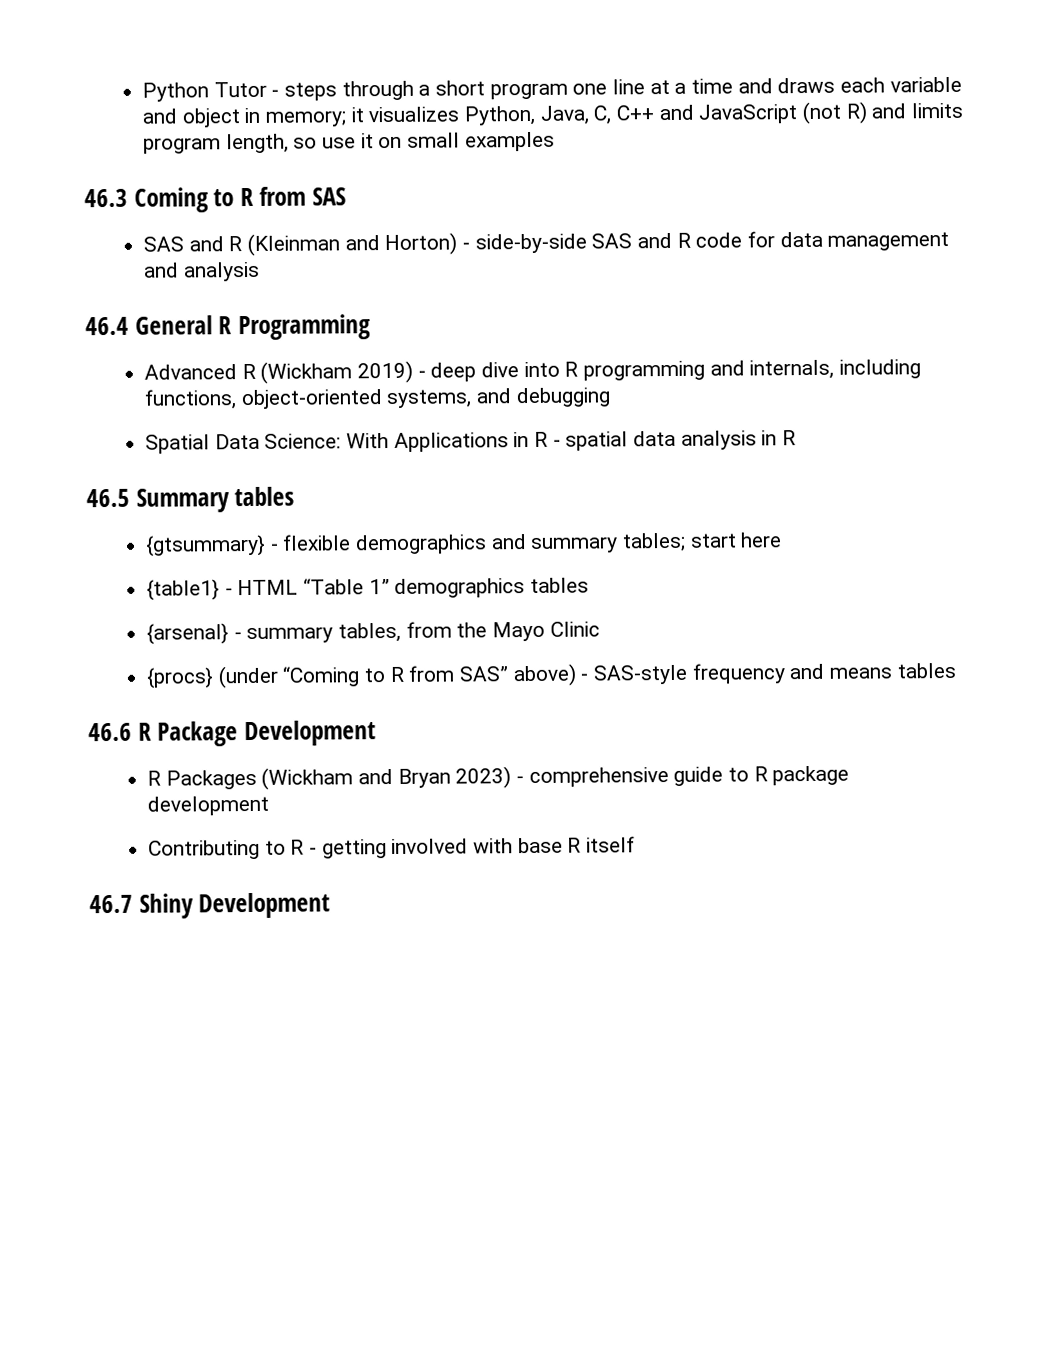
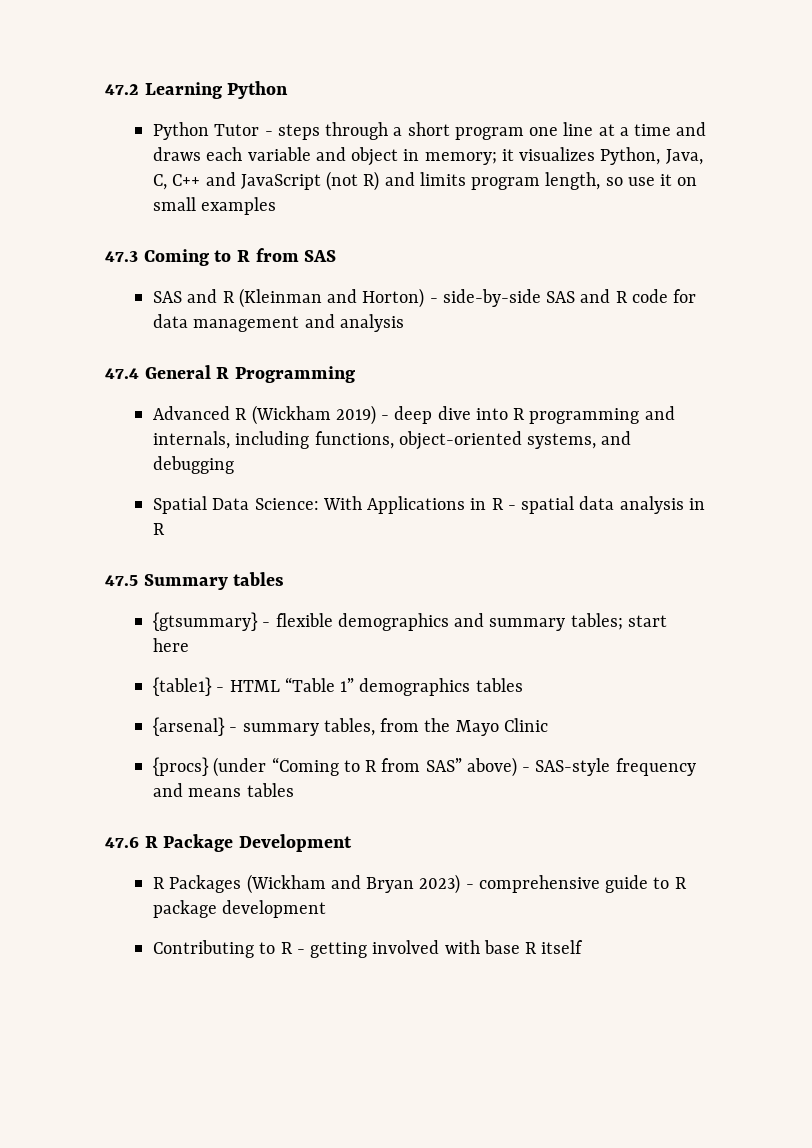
+ 47.2 Learning Python
- 46.3 Coming to R from SAS
+ 47.3 Coming to R from SAS
- 46.4 General R Programming
+ 47.4 General R Programming
- 46.5 Summary tables
+ 47.5 Summary tables
- 46.6 R Package Development
+ 47.6 R Package Development
- 46.7 Shiny Development

